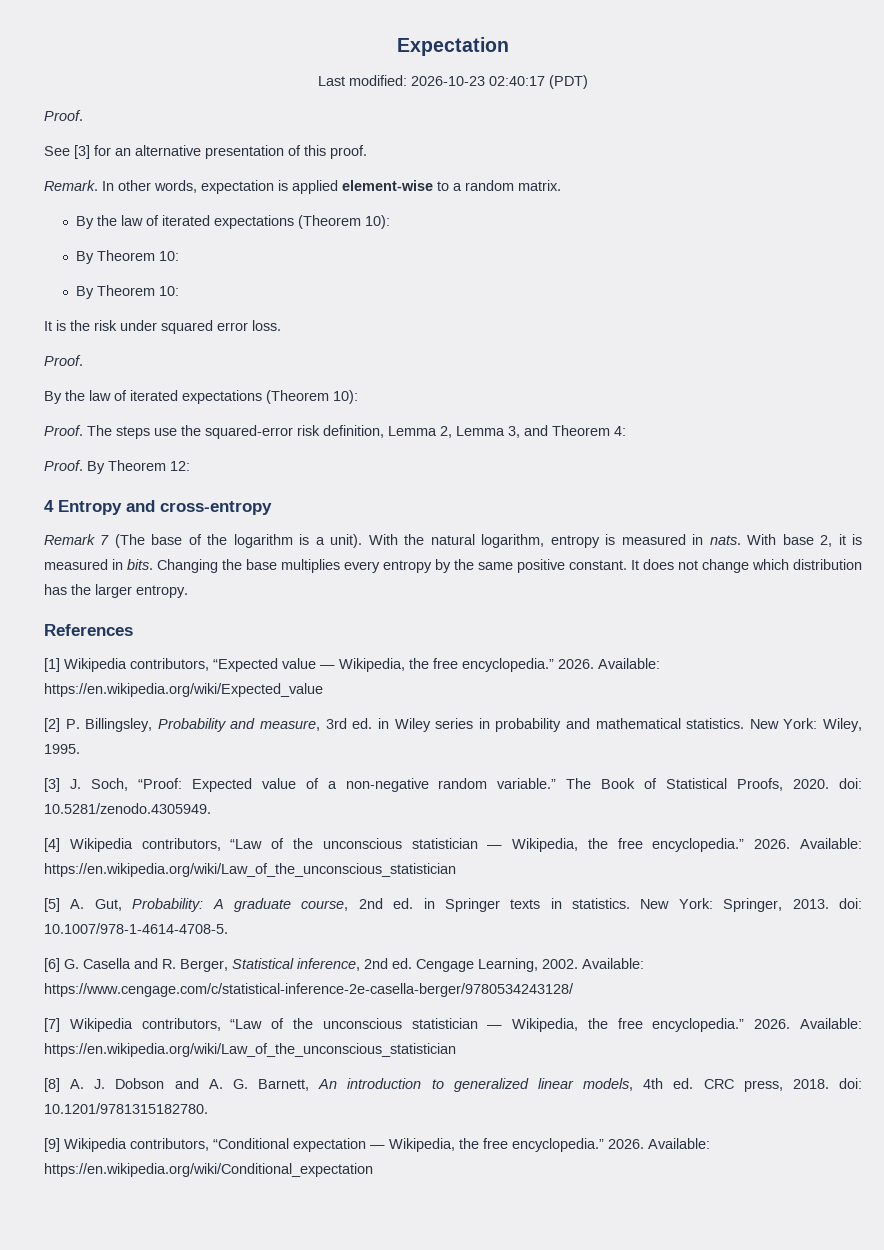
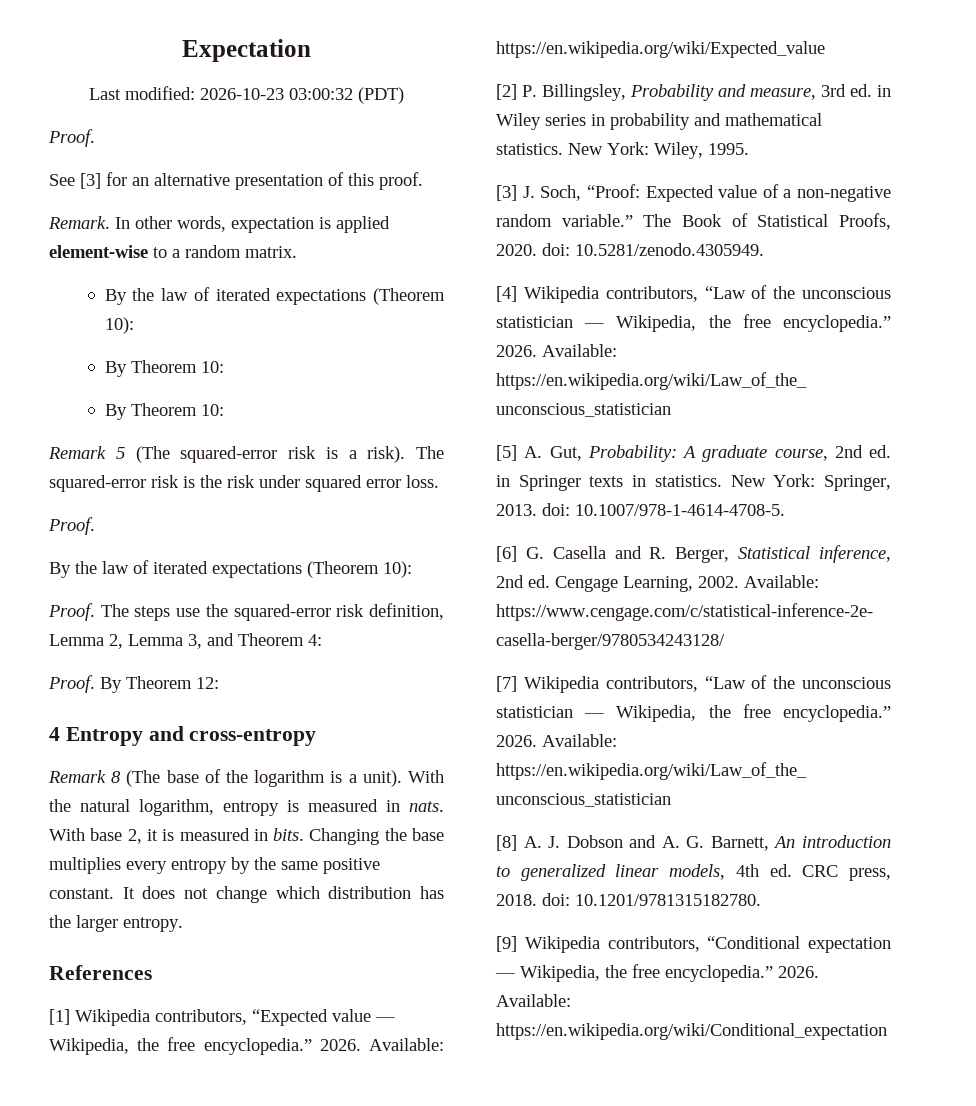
- Last modified: 2026-10-23 02:40:17 (PDT)
+ Last modified: 2026-10-23 03:00:32 (PDT)
- It is the risk under squared error loss.
+ Remark 5 (The squared-error risk is a risk). The squared-error risk is the risk under squared error loss.
- Remark 7 (The base of the logarithm is a unit).
+ Remark 8 (The base of the logarithm is a unit).

